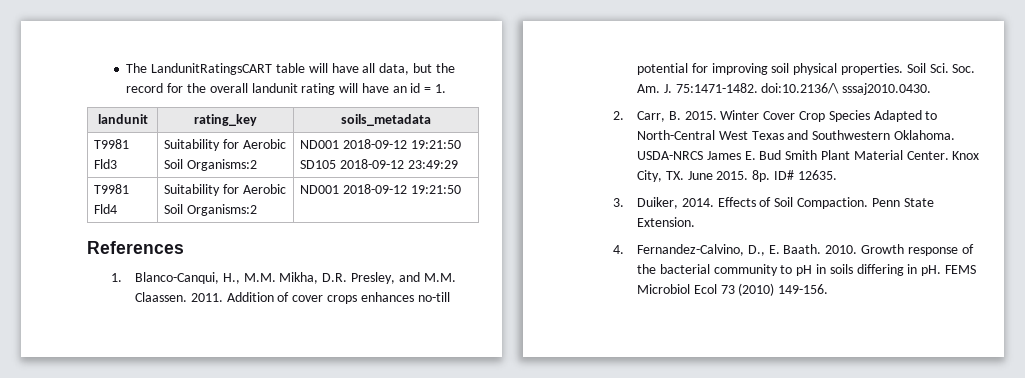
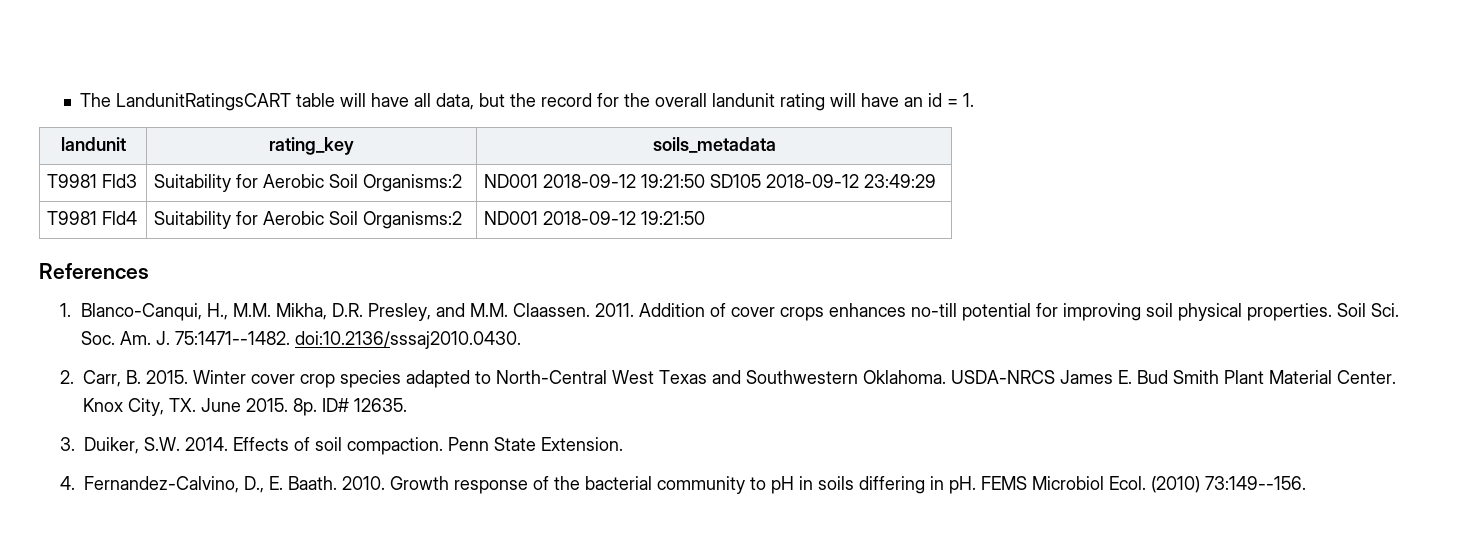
- Soil Sci. Soc. Am. J. 75:1471-1482. doi:10.2136/\ sssaj2010.0430.
+ Soil Sci. Soc. Am. J. 75:1471--1482. doi:10.2136/sssaj2010.0430.
- Winter Cover Crop Species Adapted to North-Central West Texas and Southwestern Oklahoma.
+ Winter cover crop species adapted to North-Central West Texas and Southwestern Oklahoma.
- 3. Duiker, 2014.
+ 3. Duiker, S.W. 2014.
- Effects of Soil Compaction.
+ Effects of soil compaction.
- FEMS Microbiol Ecol 73 (2010) 149-156.
+ FEMS Microbiol Ecol. (2010) 73:149--156.

